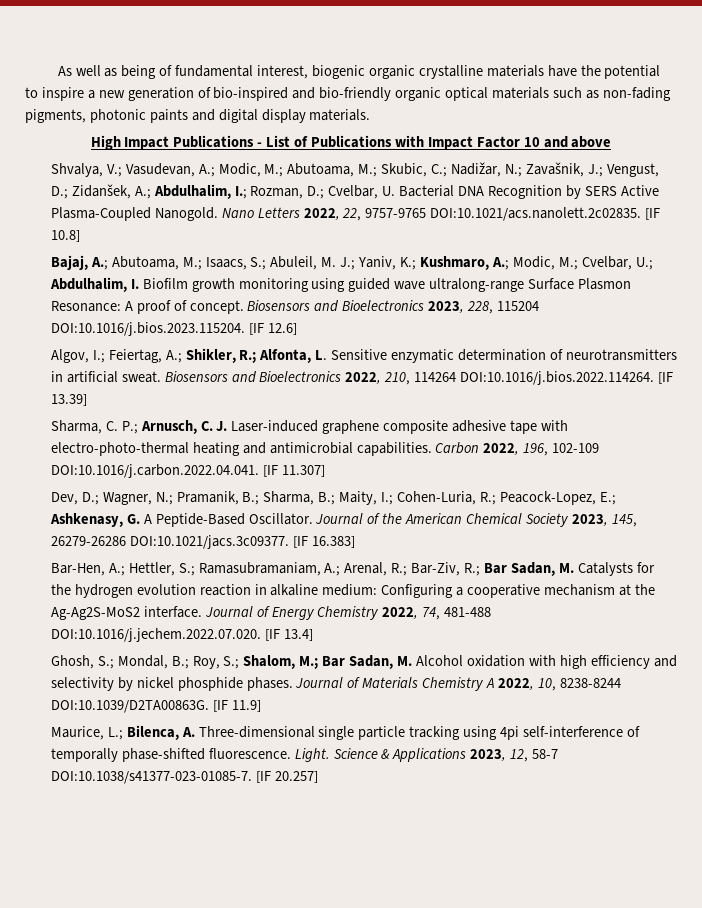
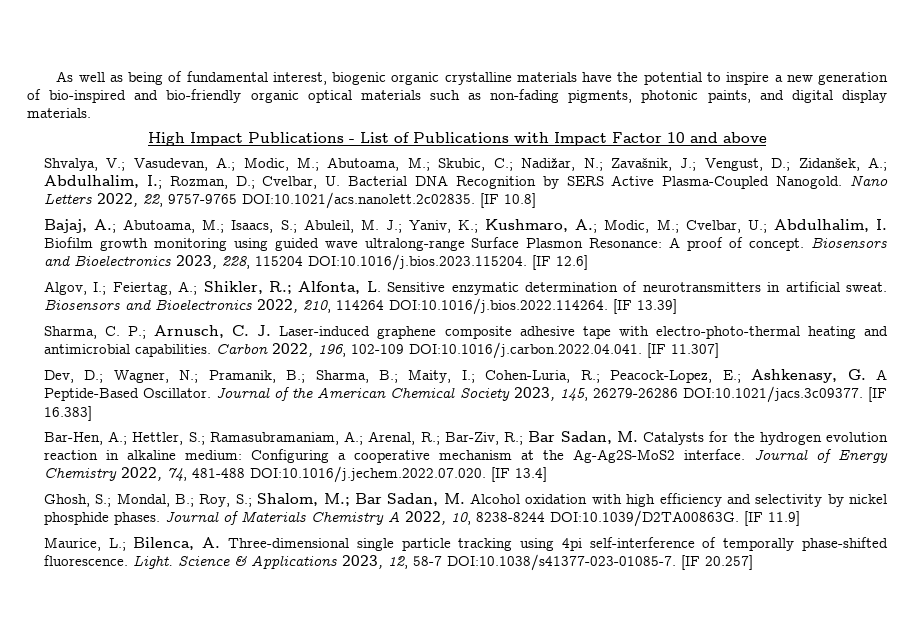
- As well as being of fundamental interest, biogenic organic crystalline materials have the potential to inspire a new generation of bio-inspired and bio-friendly organic optical materials such as non-fading pigments, photonic paints and digital display materials.
+ As well as being of fundamental interest, biogenic organic crystalline materials have the potential to inspire a new generation of bio-inspired and bio-friendly organic optical materials such as non-fading pigments, photonic paints, and digital display materials.

